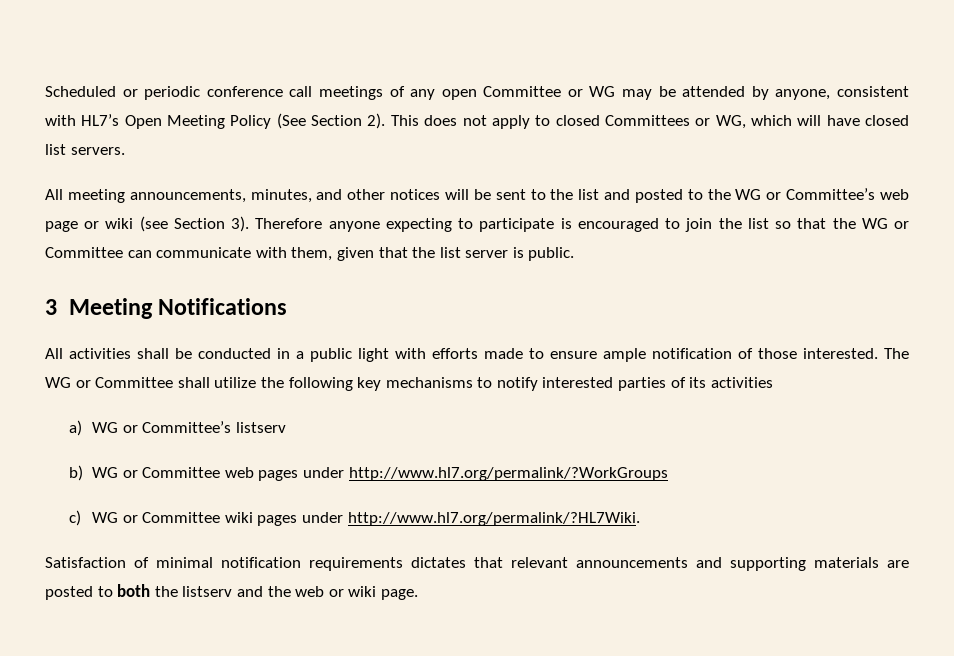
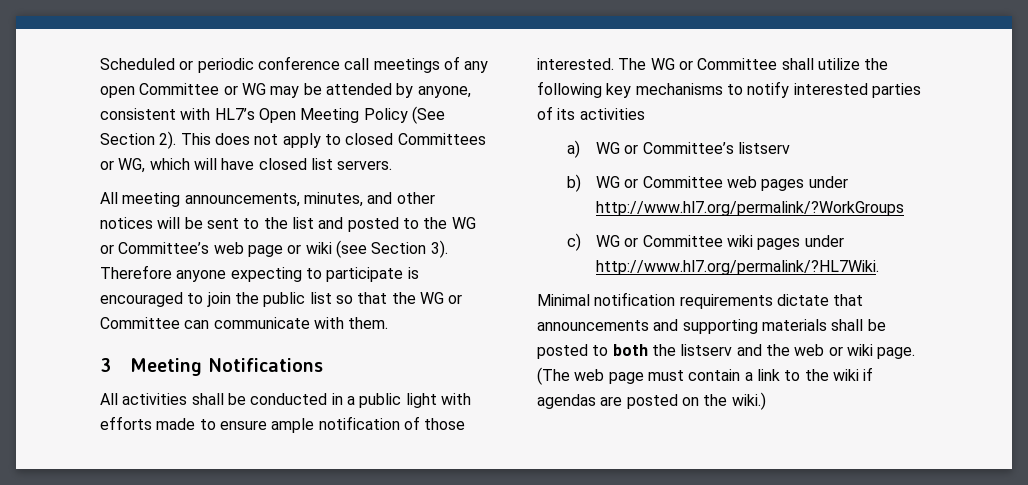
- Therefore anyone expecting to participate is encouraged to join the list so that the WG or Committee can communicate with them, given that the list server is public.
+ Therefore anyone expecting to participate is encouraged to join the public list so that the WG or Committee can communicate with them.
- Satisfaction of minimal notification requirements dictates that relevant announcements and supporting materials are posted to both the listserv and the web or wiki page.
+ Minimal notification requirements dictate that announcements and supporting materials shall be posted to both the listserv and the web or wiki page.
+ (The web page must contain a link to the wiki if agendas are posted on the wiki.)

